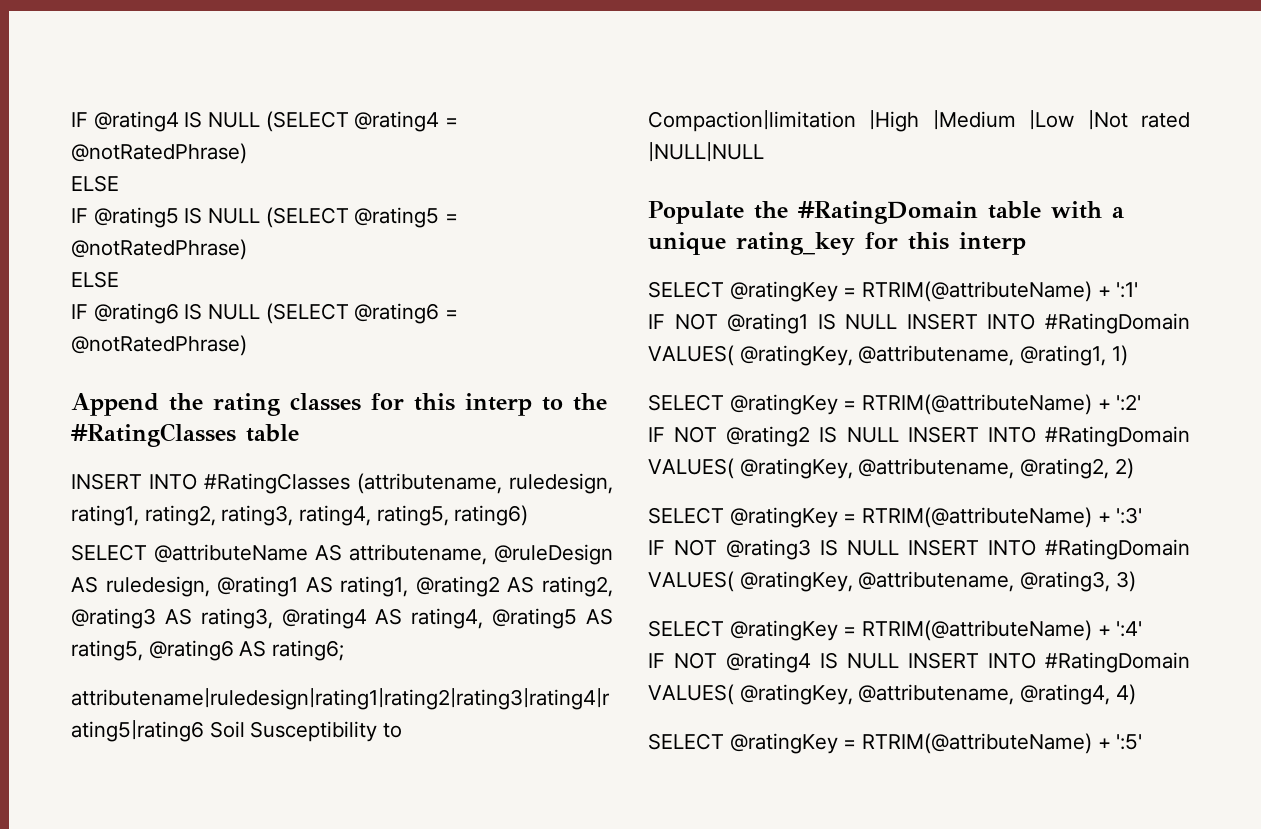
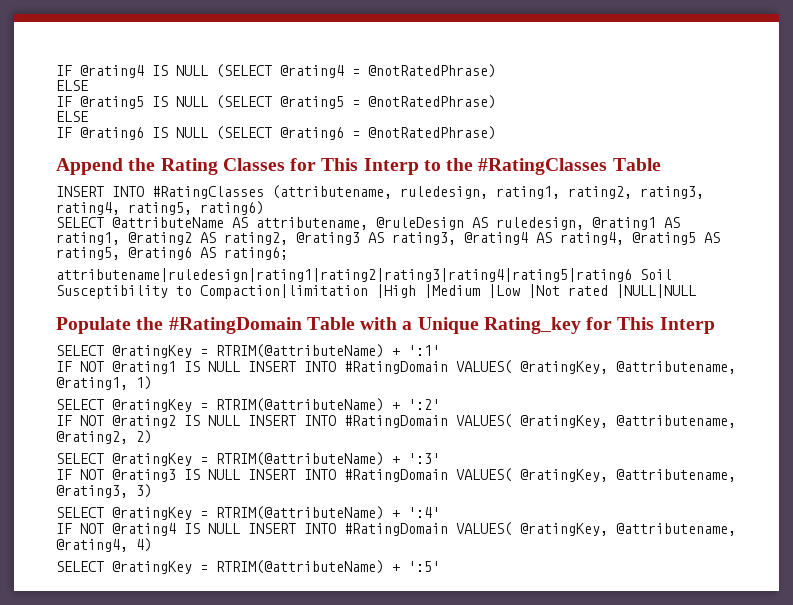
- Append the rating classes for this interp to the #RatingClasses table
+ Append the Rating Classes for This Interp to the #RatingClasses Table
- Populate the #RatingDomain table with a unique rating_key for this interp
+ Populate the #RatingDomain Table with a Unique Rating_key for This Interp

